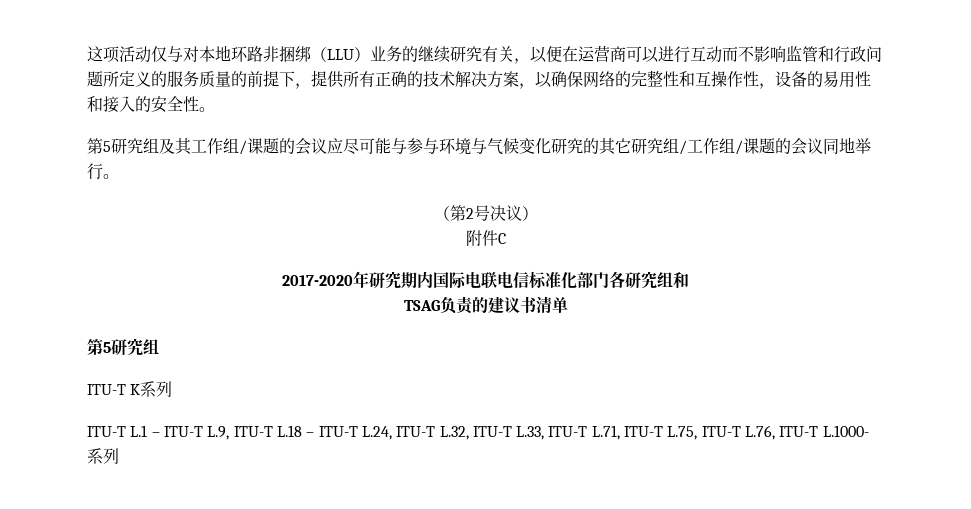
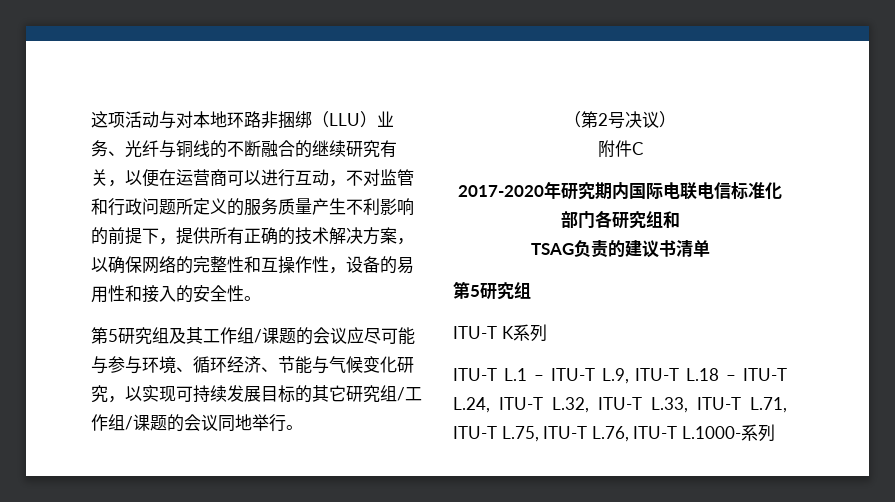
- 这项活动仅与对本地环路非捆绑（LLU）业务的继续研究有关，以便在运营商可以进行互动而不影响监管和行政问题所定义的服务质量的前提下，提供所有正确的技术解决方案，以确保网络的完整性和互操作性，设备的易用性和接入的安全性。
+ 这项活动与对本地环路非捆绑（LLU）业务、光纤与铜线的不断融合的继续研究有关，以便在运营商可以进行互动，不对监管和行政问题所定义的服务质量产生不利影响的前提下，提供所有正确的技术解决方案，以确保网络的完整性和互操作性，设备的易用性和接入的安全性。
- 第5研究组及其工作组/课题的会议应尽可能与参与环境与气候变化研究的其它研究组/工作组/课题的会议同地举行。
+ 第5研究组及其工作组/课题的会议应尽可能与参与环境、循环经济、节能与气候变化研究，以实现可持续发展目标的其它研究组/工作组/课题的会议同地举行。

